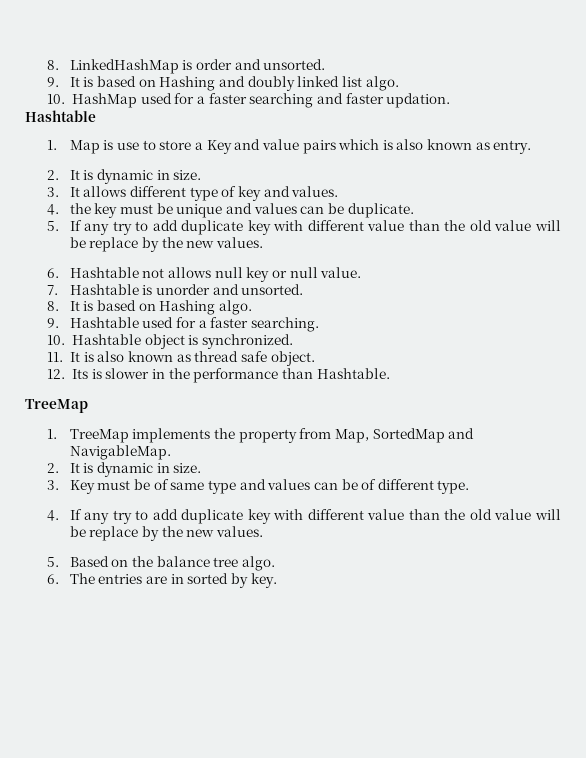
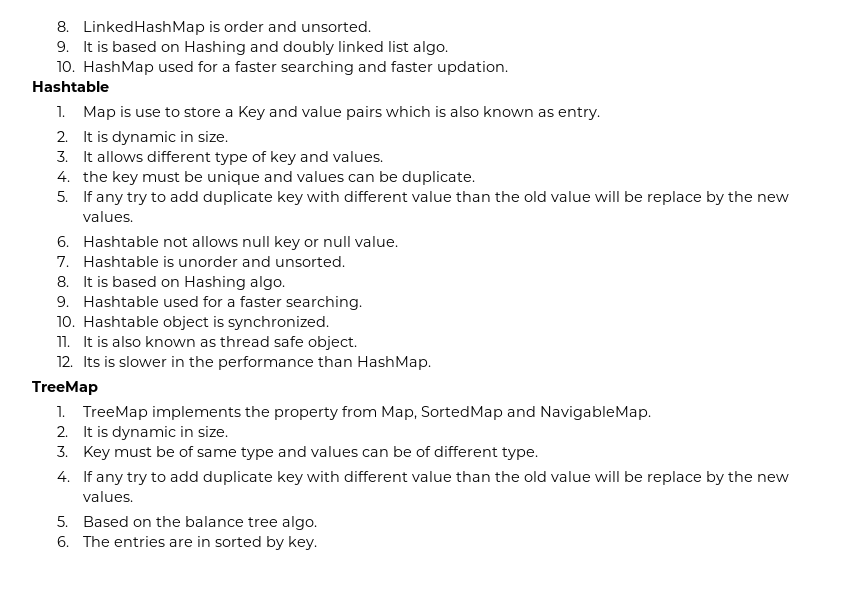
- 12. Its is slower in the performance than Hashtable.
+ 12. Its is slower in the performance than HashMap.

